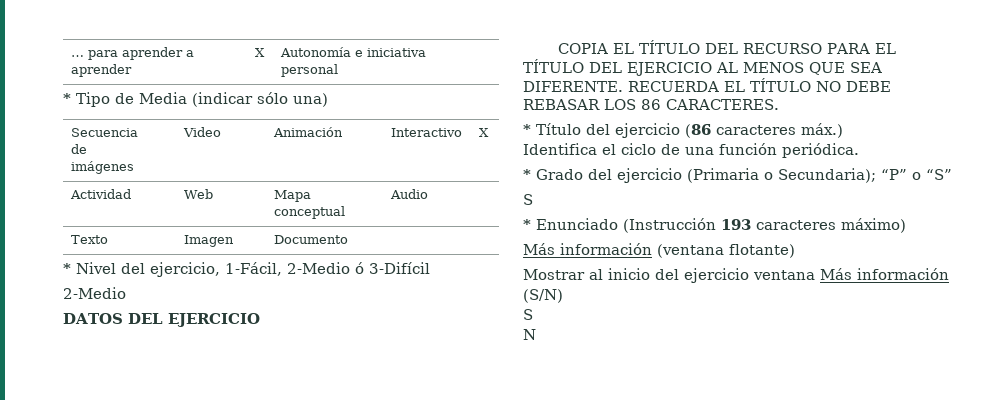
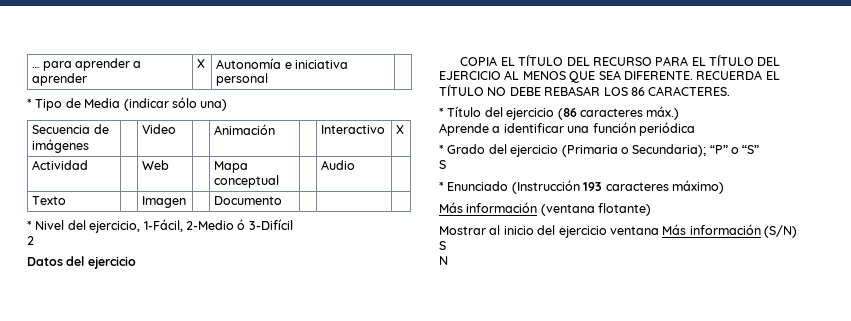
  * Nivel del ejercicio, 1-Fácil, 2-Medio ó 3-Difícil
- 2-Medio
- DATOS DEL EJERCICIO
+ 2
+ Datos del ejercicio
- Identifica el ciclo de una función periódica.
+ Aprende a identificar una función periódica

